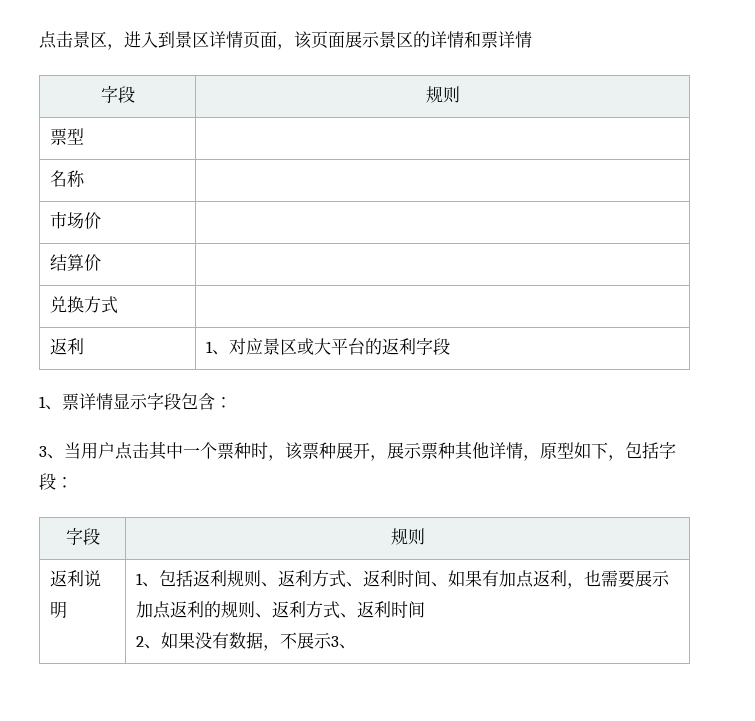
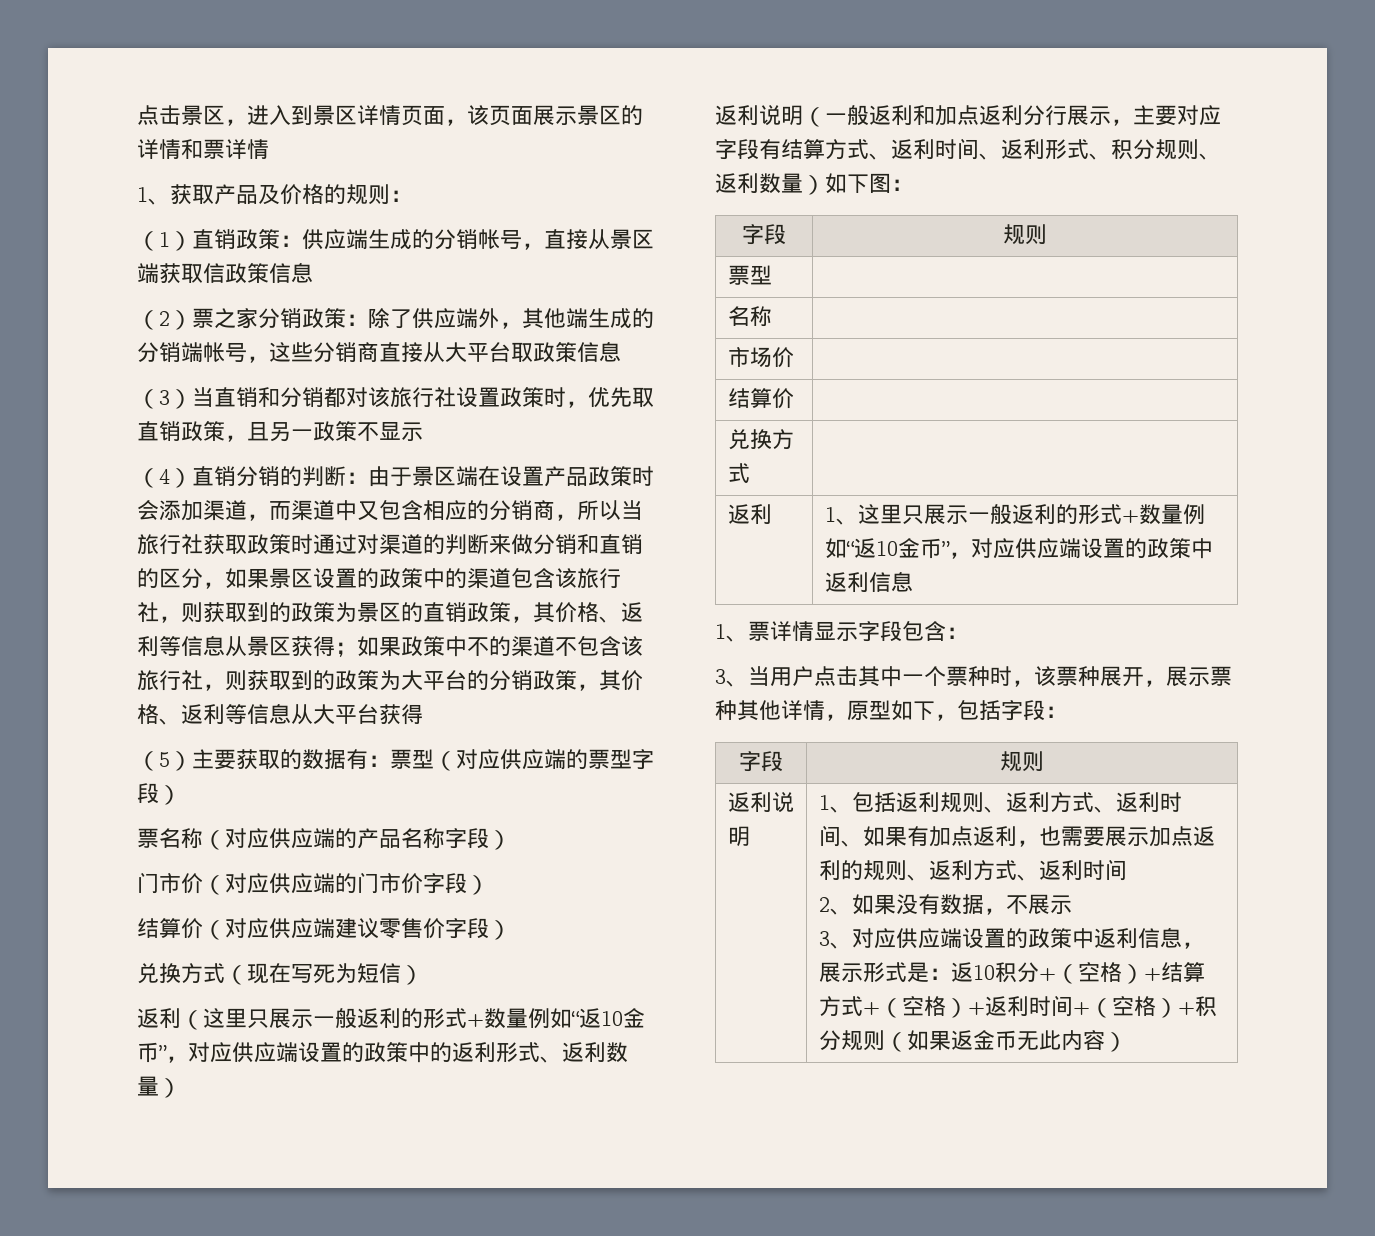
+ 1、获取产品及价格的规则：
+ （1）直销政策：供应端生成的分销帐号，直接从景区端获取信政策信息
+ （2）票之家分销政策：除了供应端外，其他端生成的分销端帐号，这些分销商直接从大平台取政策信息
+ （3）当直销和分销都对该旅行社设置政策时，优先取直销政策，且另一政策不显示
+ （4）直销分销的判断：由于景区端在设置产品政策时会添加渠道，而渠道中又包含相应的分销商，所以当旅行社获取政策时通过对渠道的判断来做分销和直销的区分，如果景区设置的政策中的渠道包含该旅行社，则获取到的政策为景区的直销政策，其价格、返利等信息从景区获得；如果政策中不的渠道不包含该旅行社，则获取到的政策为大平台的分销政策，其价格、返利等信息从大平台获得
+ （5）主要获取的数据有：票型（对应供应端的票型字段）
+ 票名称（对应供应端的产品名称字段）
+ 门市价（对应供应端的门市价字段）
+ 结算价（对应供应端建议零售价字段）
+ 兑换方式（现在写死为短信）
+ 返利（这里只展示一般返利的形式+数量例如“返10金币”，对应供应端设置的政策中的返利形式、返利数量）
+ 返利说明（一般返利和加点返利分行展示，主要对应字段有结算方式、返利时间、返利形式、积分规则、返利数量）如下图：
- 返利 | 1、对应景区或大平台的返利字段
+ 返利 | 1、这里只展示一般返利的形式+数量例如“返10金币”，对应供应端设置的政策中返利信息
- 2、如果没有数据，不展示3、
+ 2、如果没有数据，不展示
+ 3、对应供应端设置的政策中返利信息，展示形式是：返10积分+（空格）+结算方式+（空格）+返利时间+（空格）+积分规则（如果返金币无此内容）

